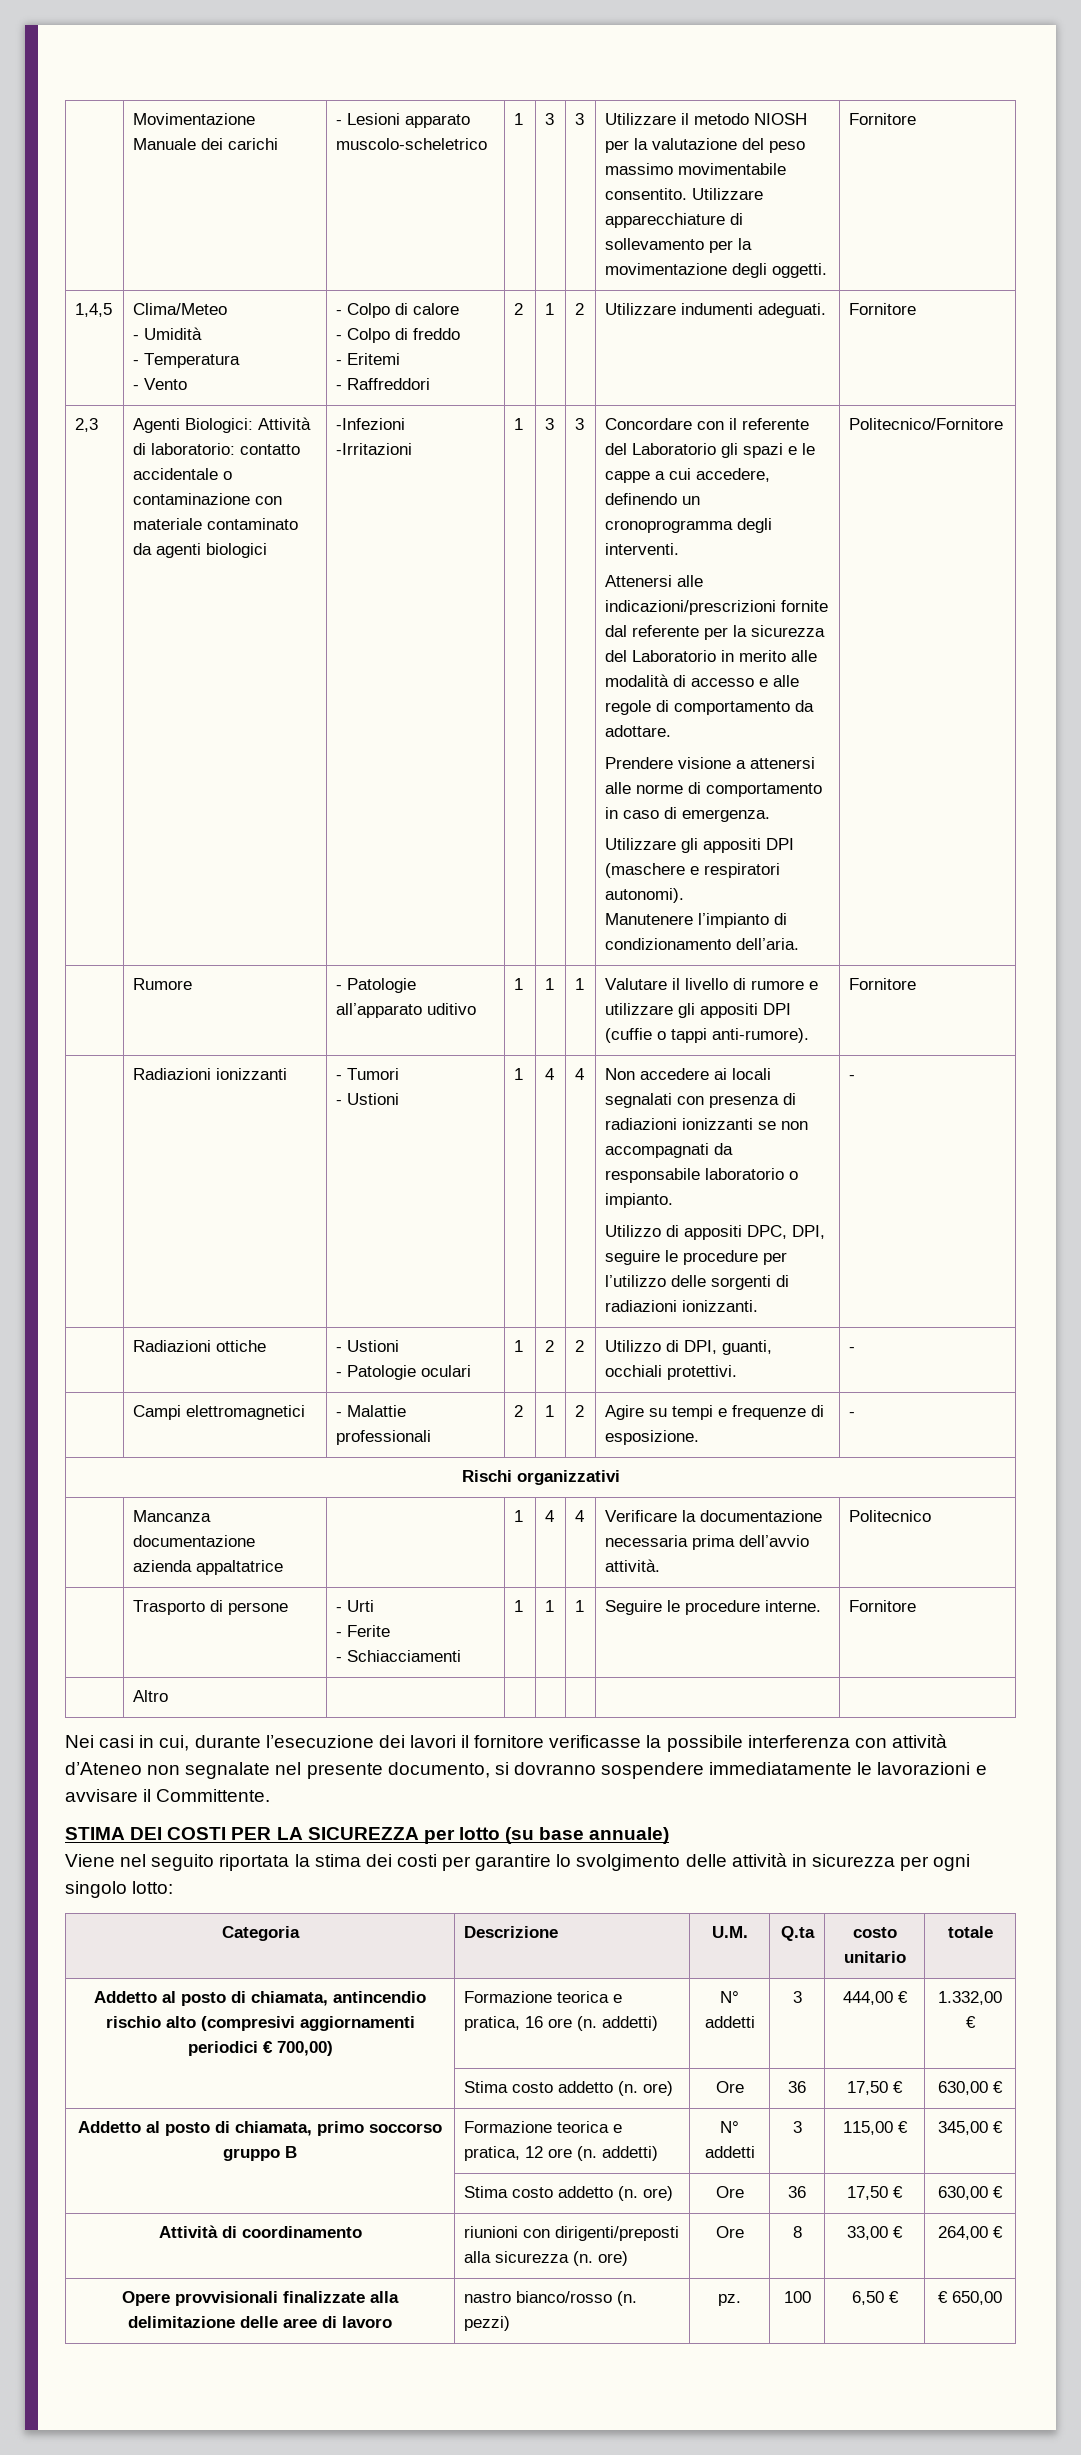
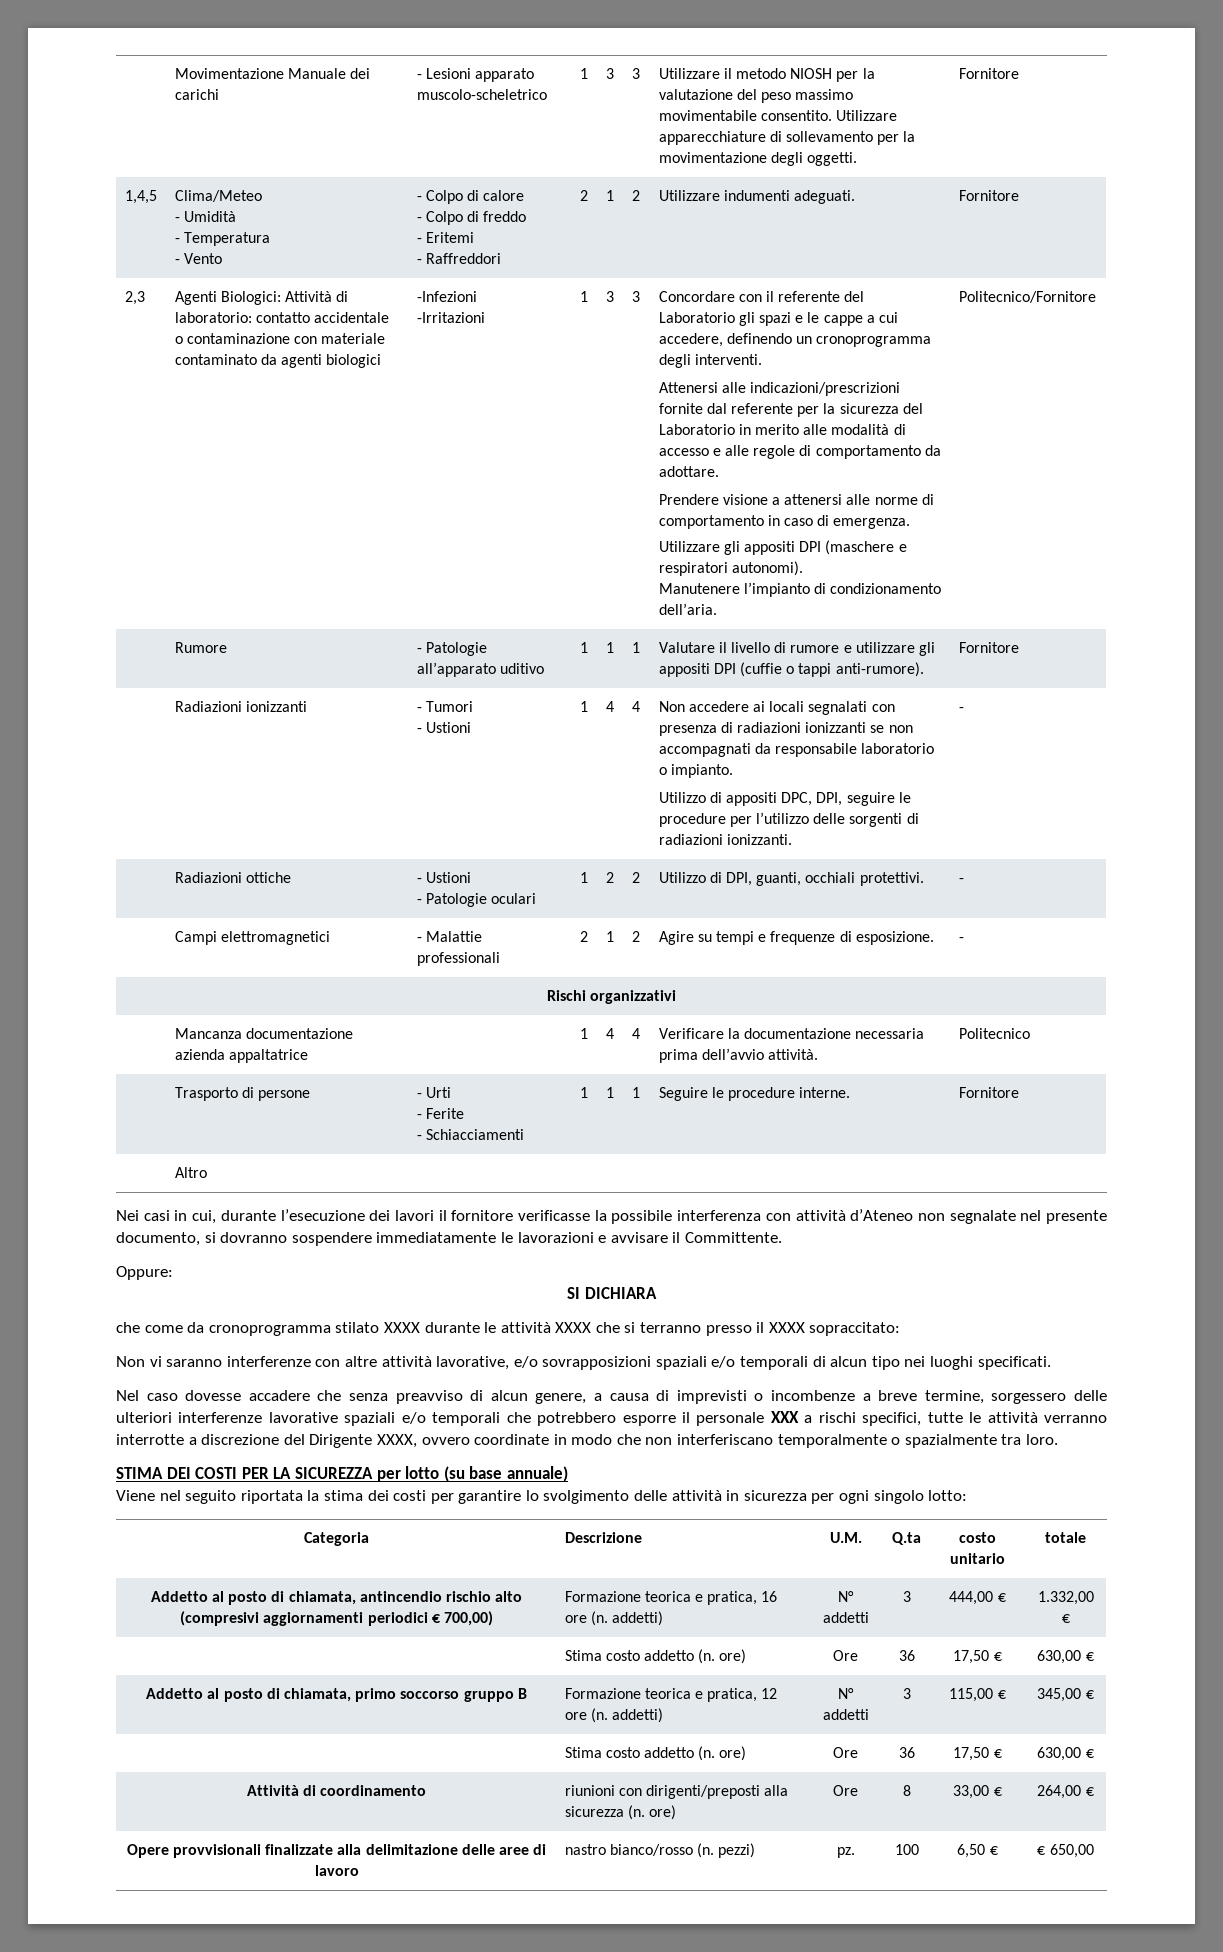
+ Oppure:
+ SI DICHIARA
+ che come da cronoprogramma stilato XXXX durante le attività XXXX che si terranno presso il XXXX sopraccitato:
+ Non vi saranno interferenze con altre attività lavorative, e/o sovrapposizioni spaziali e/o temporali di alcun tipo nei luoghi specificati.
+ Nel caso dovesse accadere che senza preavviso di alcun genere, a causa di imprevisti o incombenze a breve termine, sorgessero delle ulteriori interferenze lavorative spaziali e/o temporali che potrebbero esporre il personale XXX a rischi specifici, tutte le attività verranno interrotte a discrezione del Dirigente XXXX, ovvero coordinate in modo che non interferiscano temporalmente o spazialmente tra loro.

